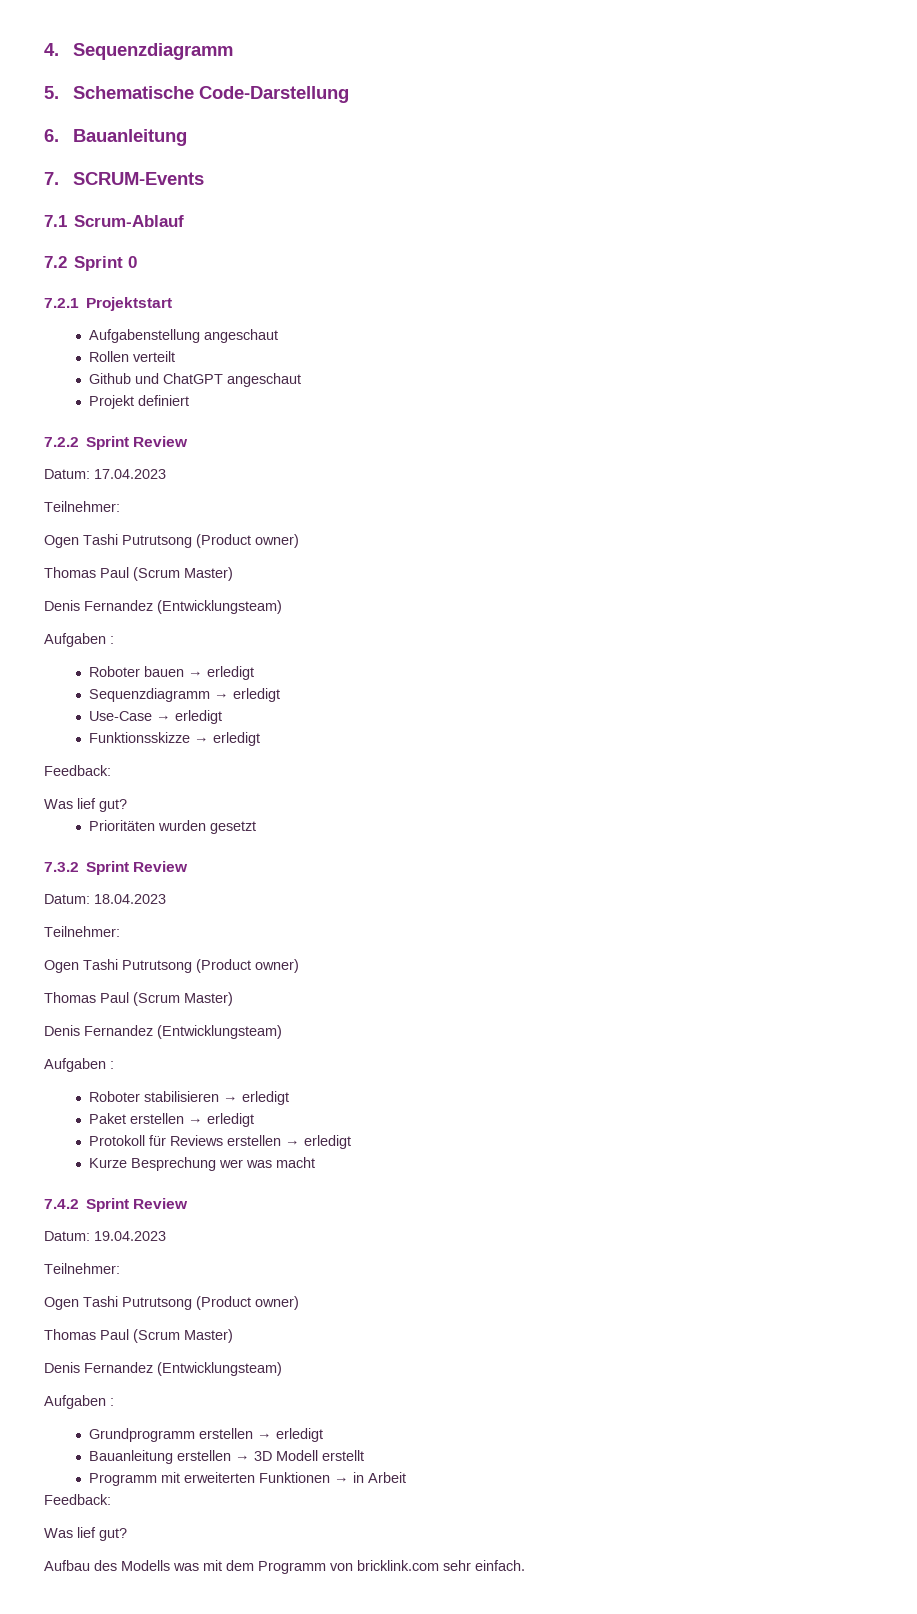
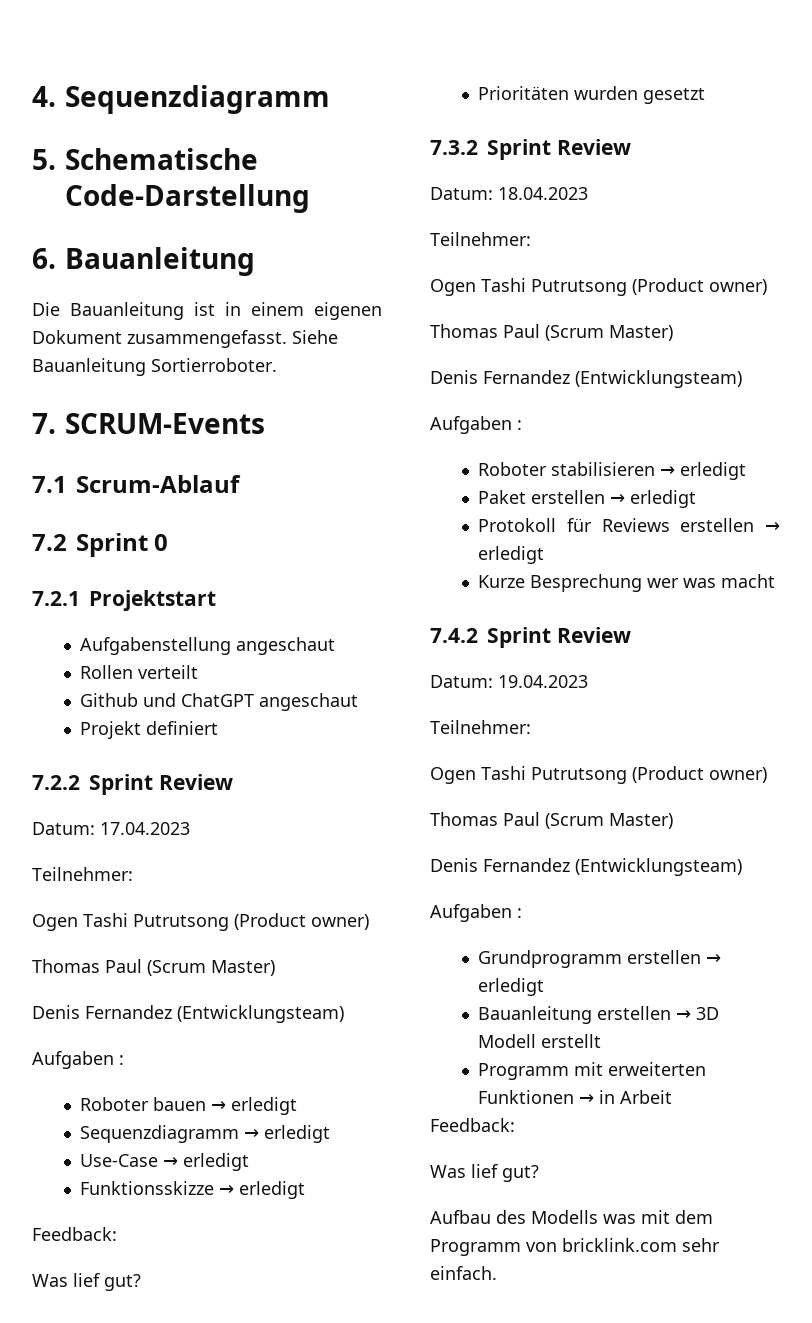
+ Die Bauanleitung ist in einem eigenen Dokument zusammengefasst. Siehe Bauanleitung Sortierroboter.

